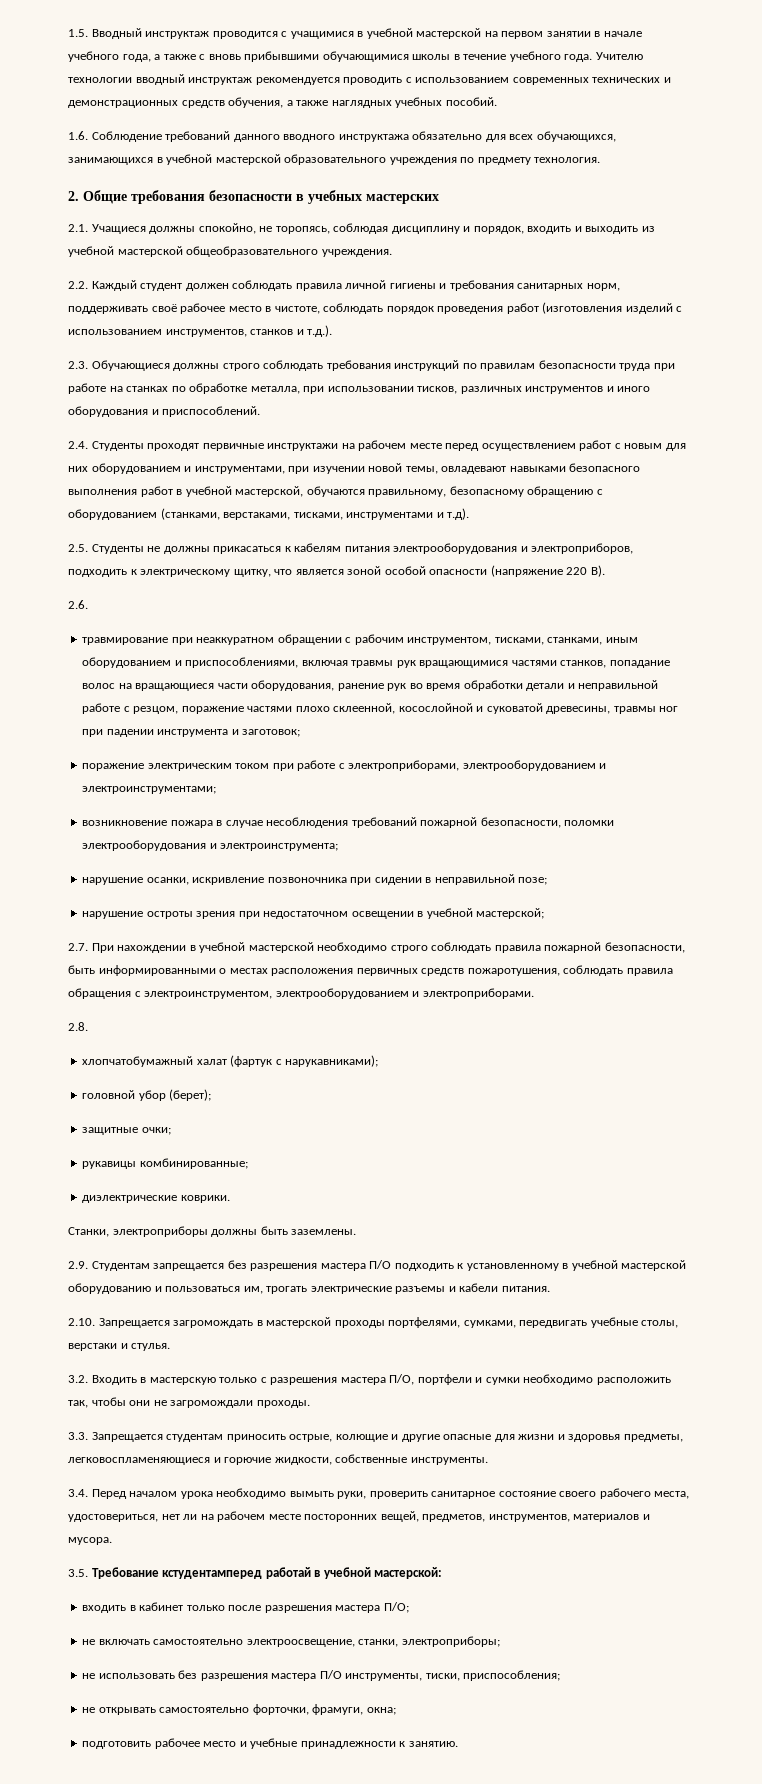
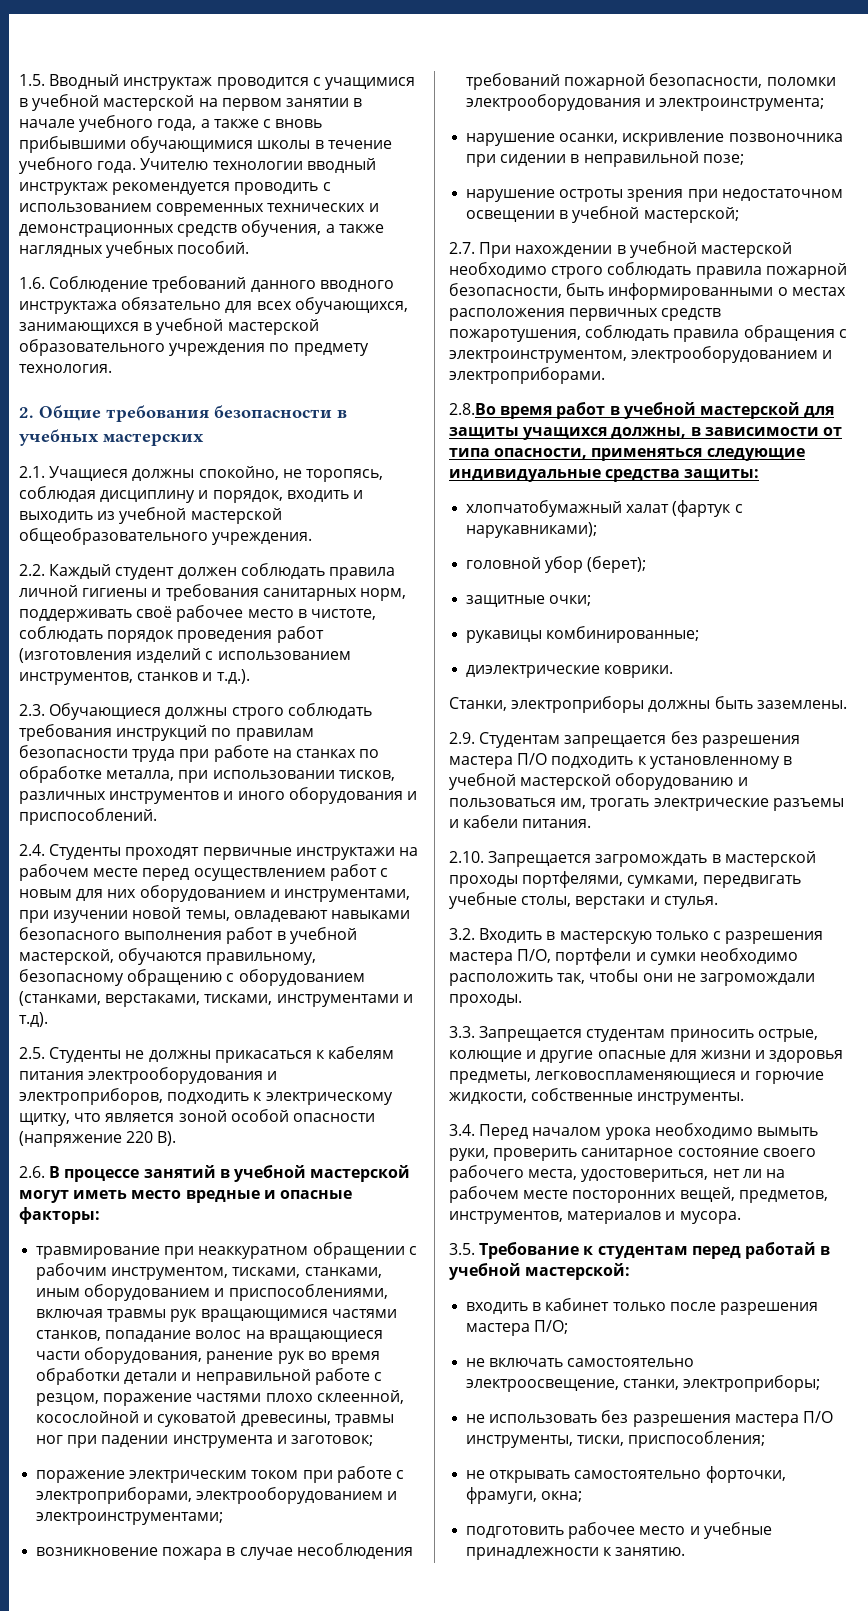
- 2.6.
+ 2.6. В процессе занятий в учебной мастерской могут иметь место вредные и опасные факторы:
- 2.8.
+ 2.8.Во время работ в учебной мастерской для защиты учащихся должны, в зависимости от типа опасности, применяться следующие индивидуальные средства защиты:
- 3.5. Требование кстудентамперед работай в учебной мастерской:
+ 3.5. Требование к студентам перед работай в учебной мастерской:

